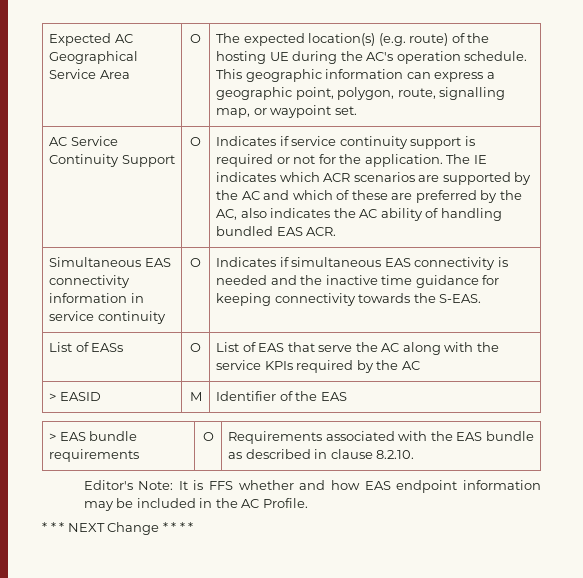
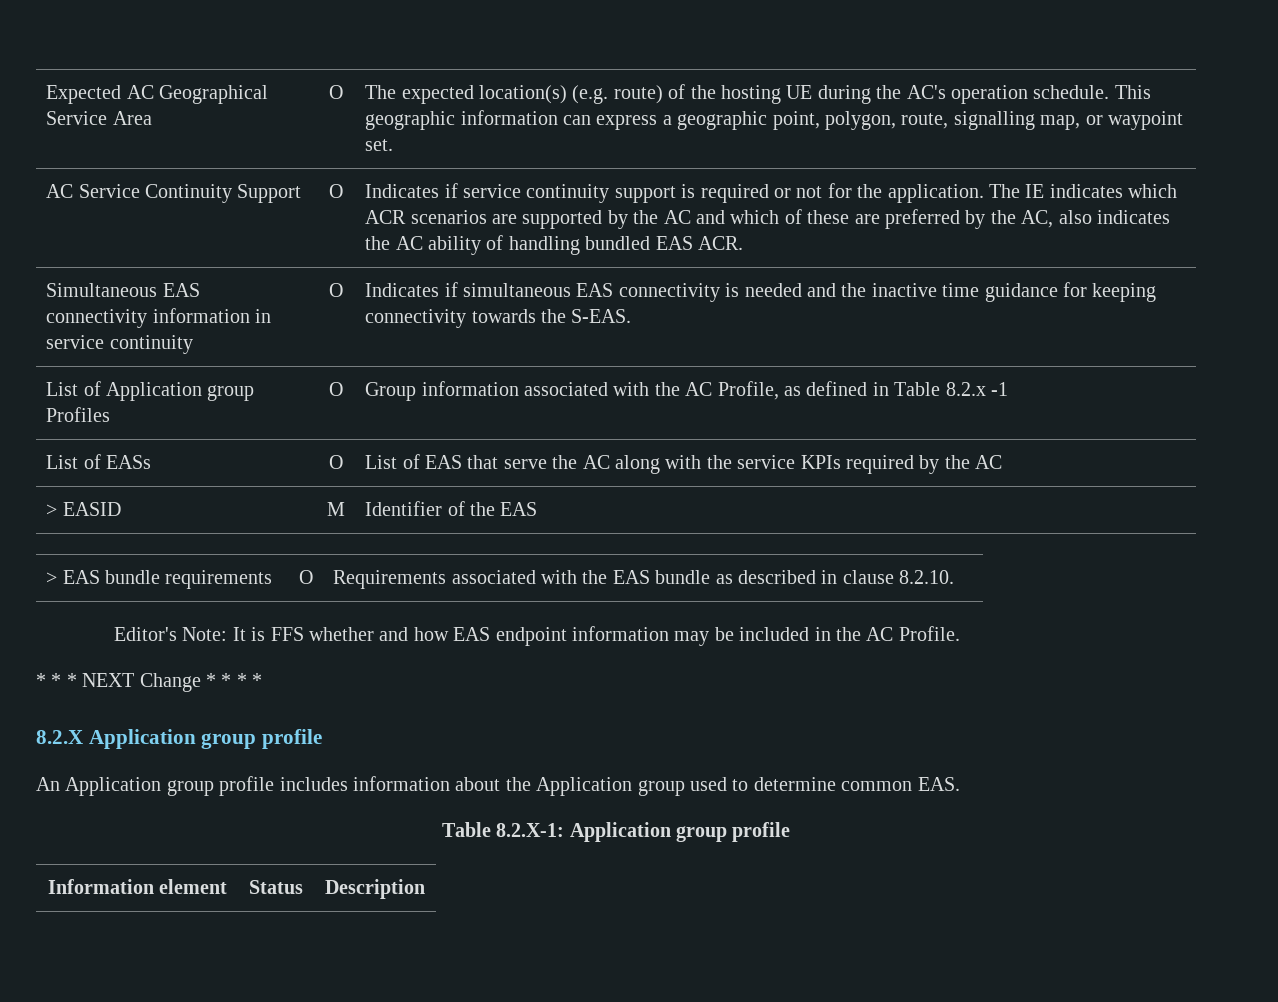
+ List of Application group Profiles | O | Group information associated with the AC Profile, as defined in Table 8.2.x -1
+ 8.2.X Application group profile
+ An Application group profile includes information about the Application group used to determine common EAS.
+ Table 8.2.X-1: Application group profile
+ Information element | Status | Description

